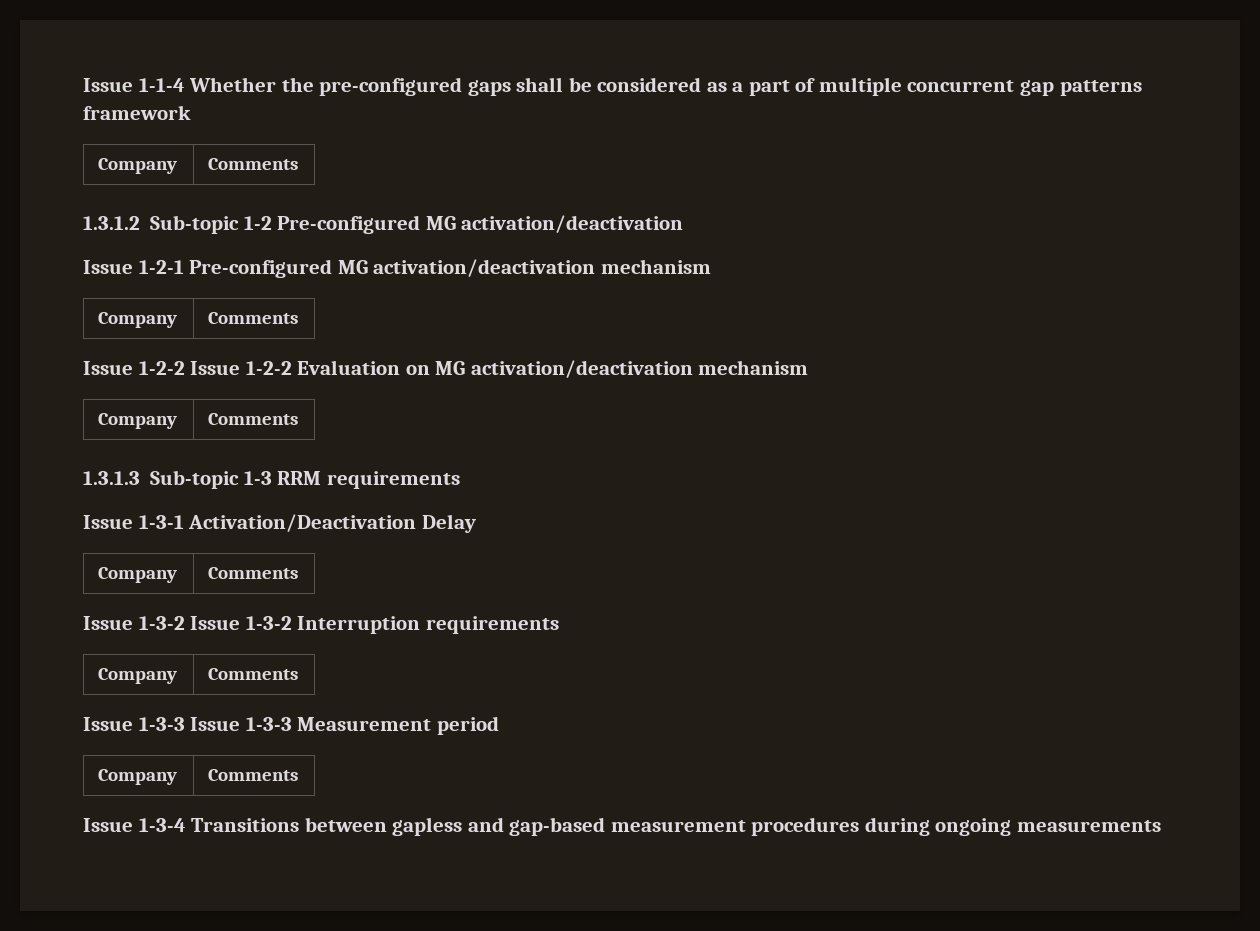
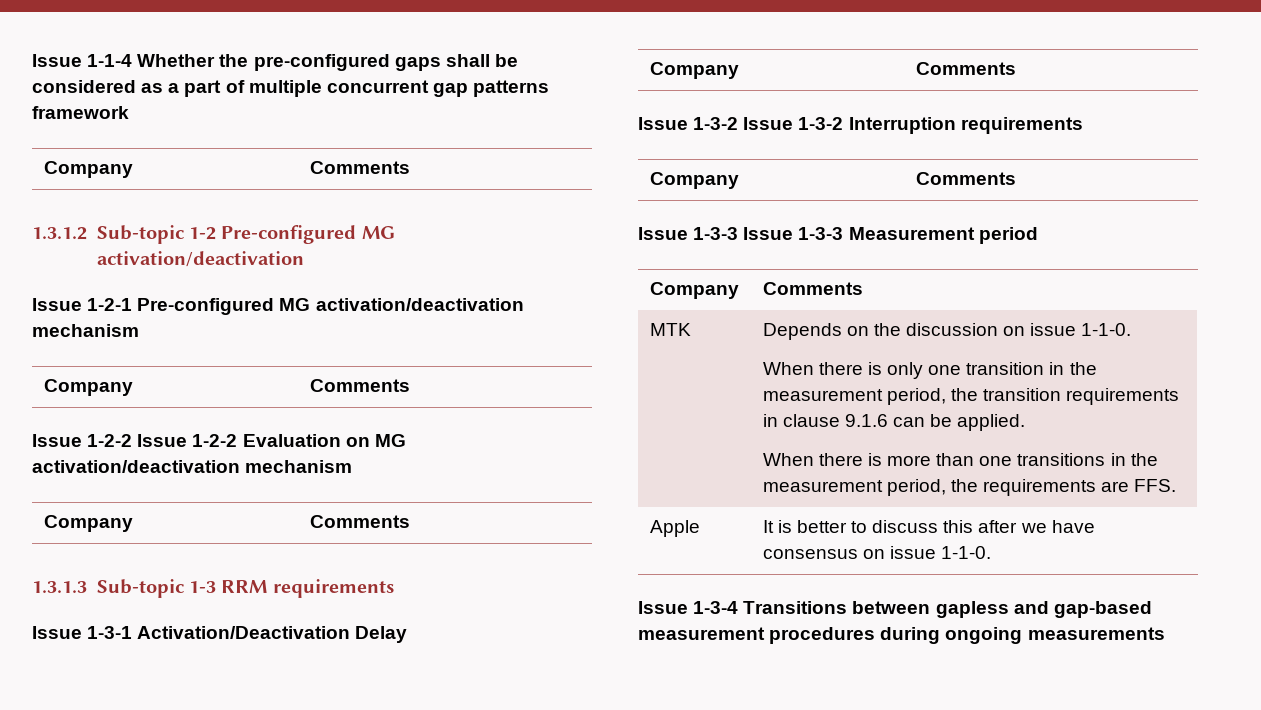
+ MTK | Depends on the discussion on issue 1-1-0.
+ When there is only one transition in the measurement period, the transition requirements in clause 9.1.6 can be applied.
+ When there is more than one transitions in the measurement period, the requirements are FFS.
+ Apple | It is better to discuss this after we have consensus on issue 1-1-0.

